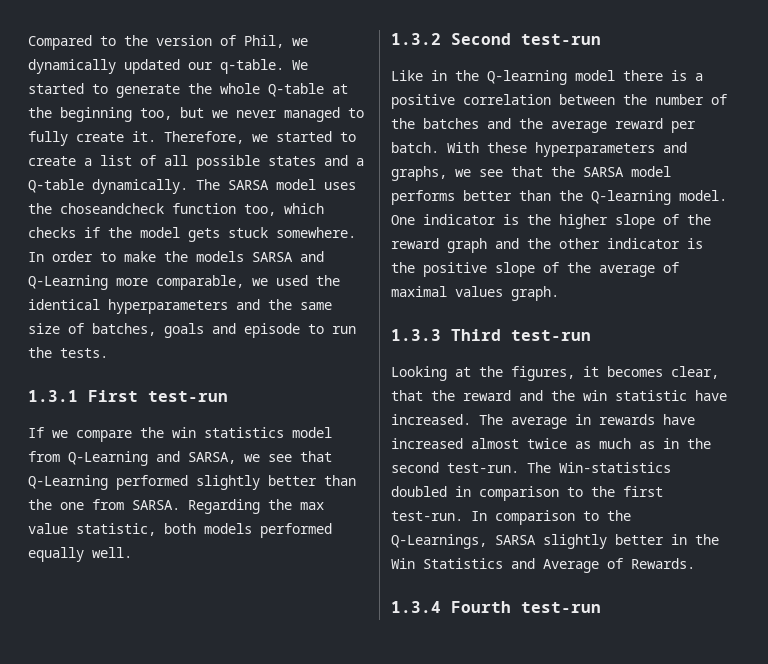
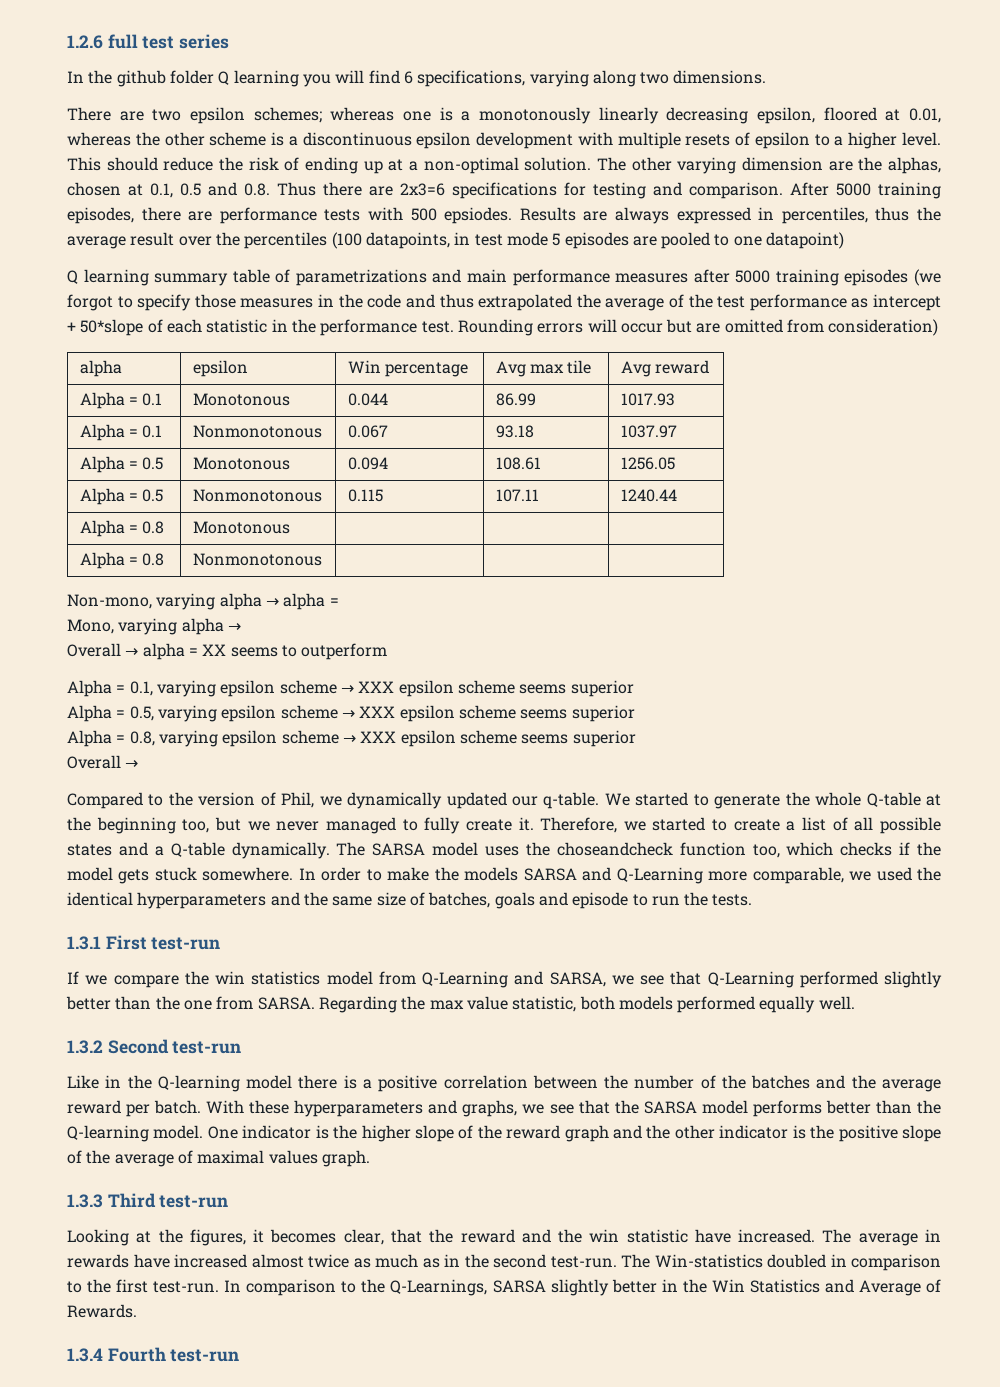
+ 1.2.6 full test series
+ In the github folder Q learning you will find 6 specifications, varying along two dimensions.
+ There are two epsilon schemes; whereas one is a monotonously linearly decreasing epsilon, floored at 0.01, whereas the other scheme is a discontinuous epsilon development with multiple resets of epsilon to a higher level. This should reduce the risk of ending up at a non-optimal solution. The other varying dimension are the alphas, chosen at 0.1, 0.5 and 0.8. Thus there are 2x3=6 specifications for testing and comparison. After 5000 training episodes, there are performance tests with 500 epsiodes. Results are always expressed in percentiles, thus the average result over the percentiles (100 datapoints, in test mode 5 episodes are pooled to one datapoint)
+ Q learning summary table of parametrizations and main performance measures after 5000 training episodes (we forgot to specify those measures in the code and thus extrapolated the average of the test performance as intercept + 50*slope of each statistic in the performance test. Rounding errors will occur but are omitted from consideration)
+ alpha | epsilon | Win percentage | Avg max tile | Avg reward
+ Alpha = 0.1 | Monotonous | 0.044 | 86.99 | 1017.93
+ Alpha = 0.1 | Nonmonotonous | 0.067 | 93.18 | 1037.97
+ Alpha = 0.5 | Monotonous | 0.094 | 108.61 | 1256.05
+ Alpha = 0.5 | Nonmonotonous | 0.115 | 107.11 | 1240.44
+ Alpha = 0.8 | Monotonous | | |
+ Alpha = 0.8 | Nonmonotonous | | |
+ Non-mono, varying alpha → alpha =
+ Mono, varying alpha →
+ Overall → alpha = XX seems to outperform
+ Alpha = 0.1, varying epsilon scheme → XXX epsilon scheme seems superior
+ Alpha = 0.5, varying epsilon scheme → XXX epsilon scheme seems superior
+ Alpha = 0.8, varying epsilon scheme → XXX epsilon scheme seems superior
+ Overall →

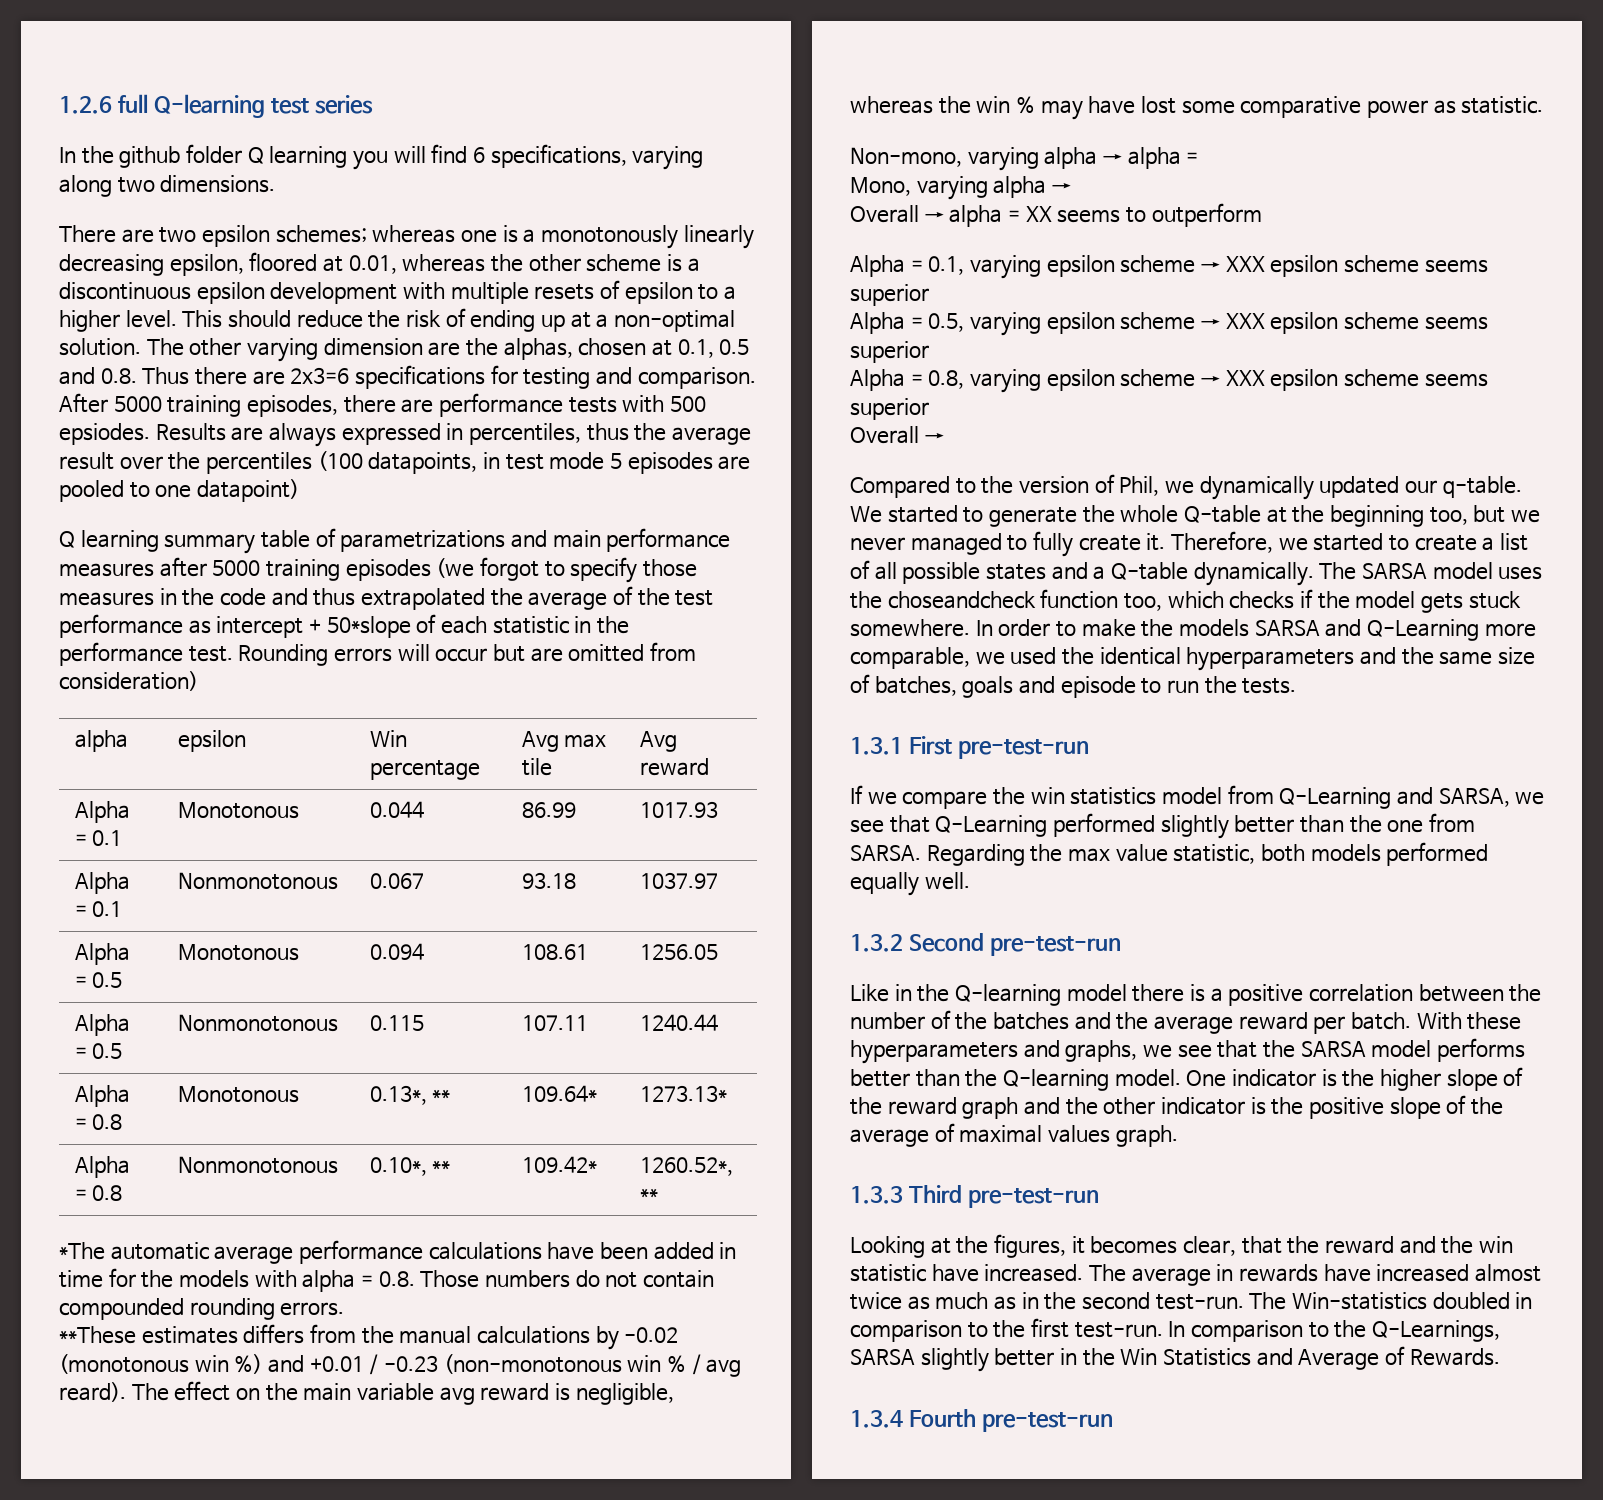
- 1.2.6 full test series
+ 1.2.6 full Q-learning test series
- Alpha = 0.8 | Monotonous | | |
+ Alpha = 0.8 | Monotonous | 0.13*, ** | 109.64* | 1273.13*
- Alpha = 0.8 | Nonmonotonous | | |
+ Alpha = 0.8 | Nonmonotonous | 0.10*, ** | 109.42* | 1260.52*, **
+ *The automatic average performance calculations have been added in time for the models with alpha = 0.8. Those numbers do not contain compounded rounding errors.
+ **These estimates differs from the manual calculations by -0.02 (monotonous win %) and +0.01 / -0.23 (non-monotonous win % / avg reard). The effect on the main variable avg reward is negligible, whereas the win % may have lost some comparative power as statistic.
- 1.3.1 First test-run
+ 1.3.1 First pre-test-run
- 1.3.2 Second test-run
+ 1.3.2 Second pre-test-run
- 1.3.3 Third test-run
+ 1.3.3 Third pre-test-run
- 1.3.4 Fourth test-run
+ 1.3.4 Fourth pre-test-run

